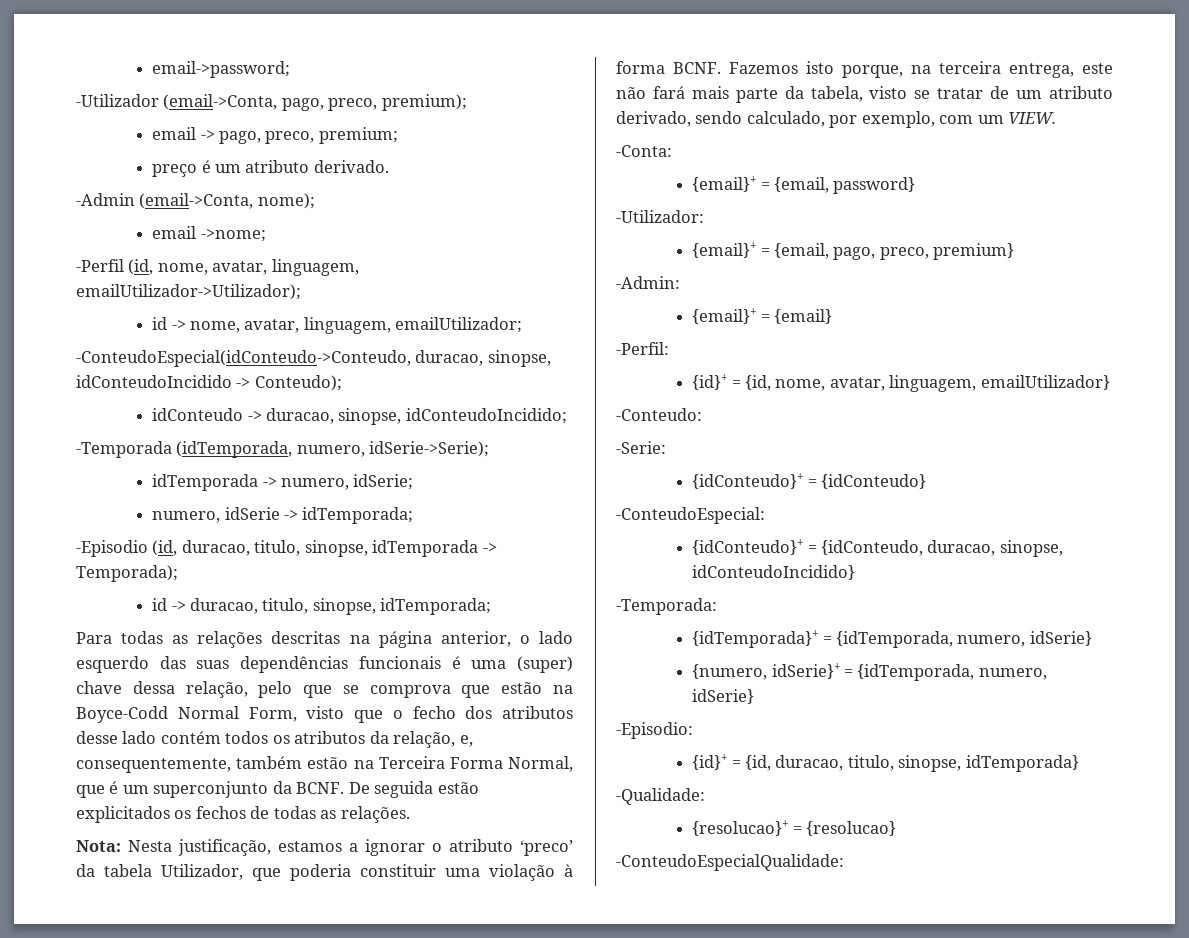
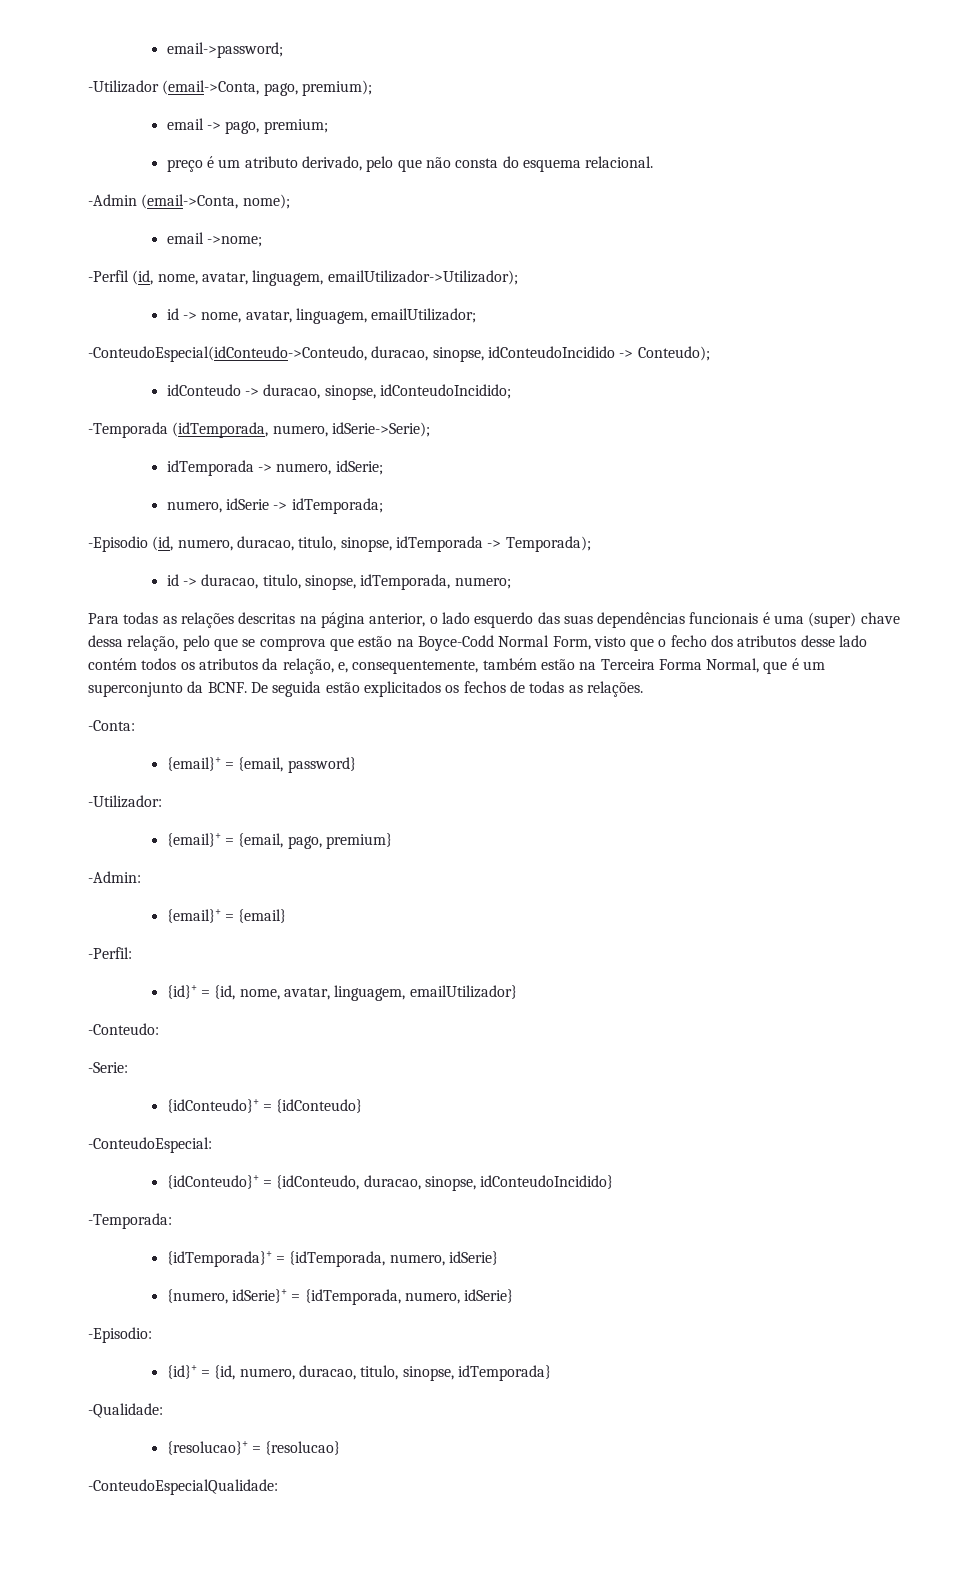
- -Utilizador (email->Conta, pago, preco, premium);
+ -Utilizador (email->Conta, pago, premium);
- email -> pago, preco, premium;
+ email -> pago, premium;
- preço é um atributo derivado.
+ preço é um atributo derivado, pelo que não consta do esquema relacional.
- -Episodio (id, duracao, titulo, sinopse, idTemporada -> Temporada);
+ -Episodio (id, numero, duracao, titulo, sinopse, idTemporada -> Temporada);
- id -> duracao, titulo, sinopse, idTemporada;
+ id -> duracao, titulo, sinopse, idTemporada, numero;
- Nota: Nesta justificação, estamos a ignorar o atributo ‘preco’ da tabela Utilizador, que poderia constituir uma violação à forma BCNF. Fazemos isto porque, na terceira entrega, este não fará mais parte da tabela, visto se tratar de um atributo derivado, sendo calculado, por exemplo, com um VIEW.
- {email}+ = {email, pago, preco, premium}
+ {email}+ = {email, pago, premium}
- {id}+ = {id, duracao, titulo, sinopse, idTemporada}
+ {id}+ = {id, numero, duracao, titulo, sinopse, idTemporada}

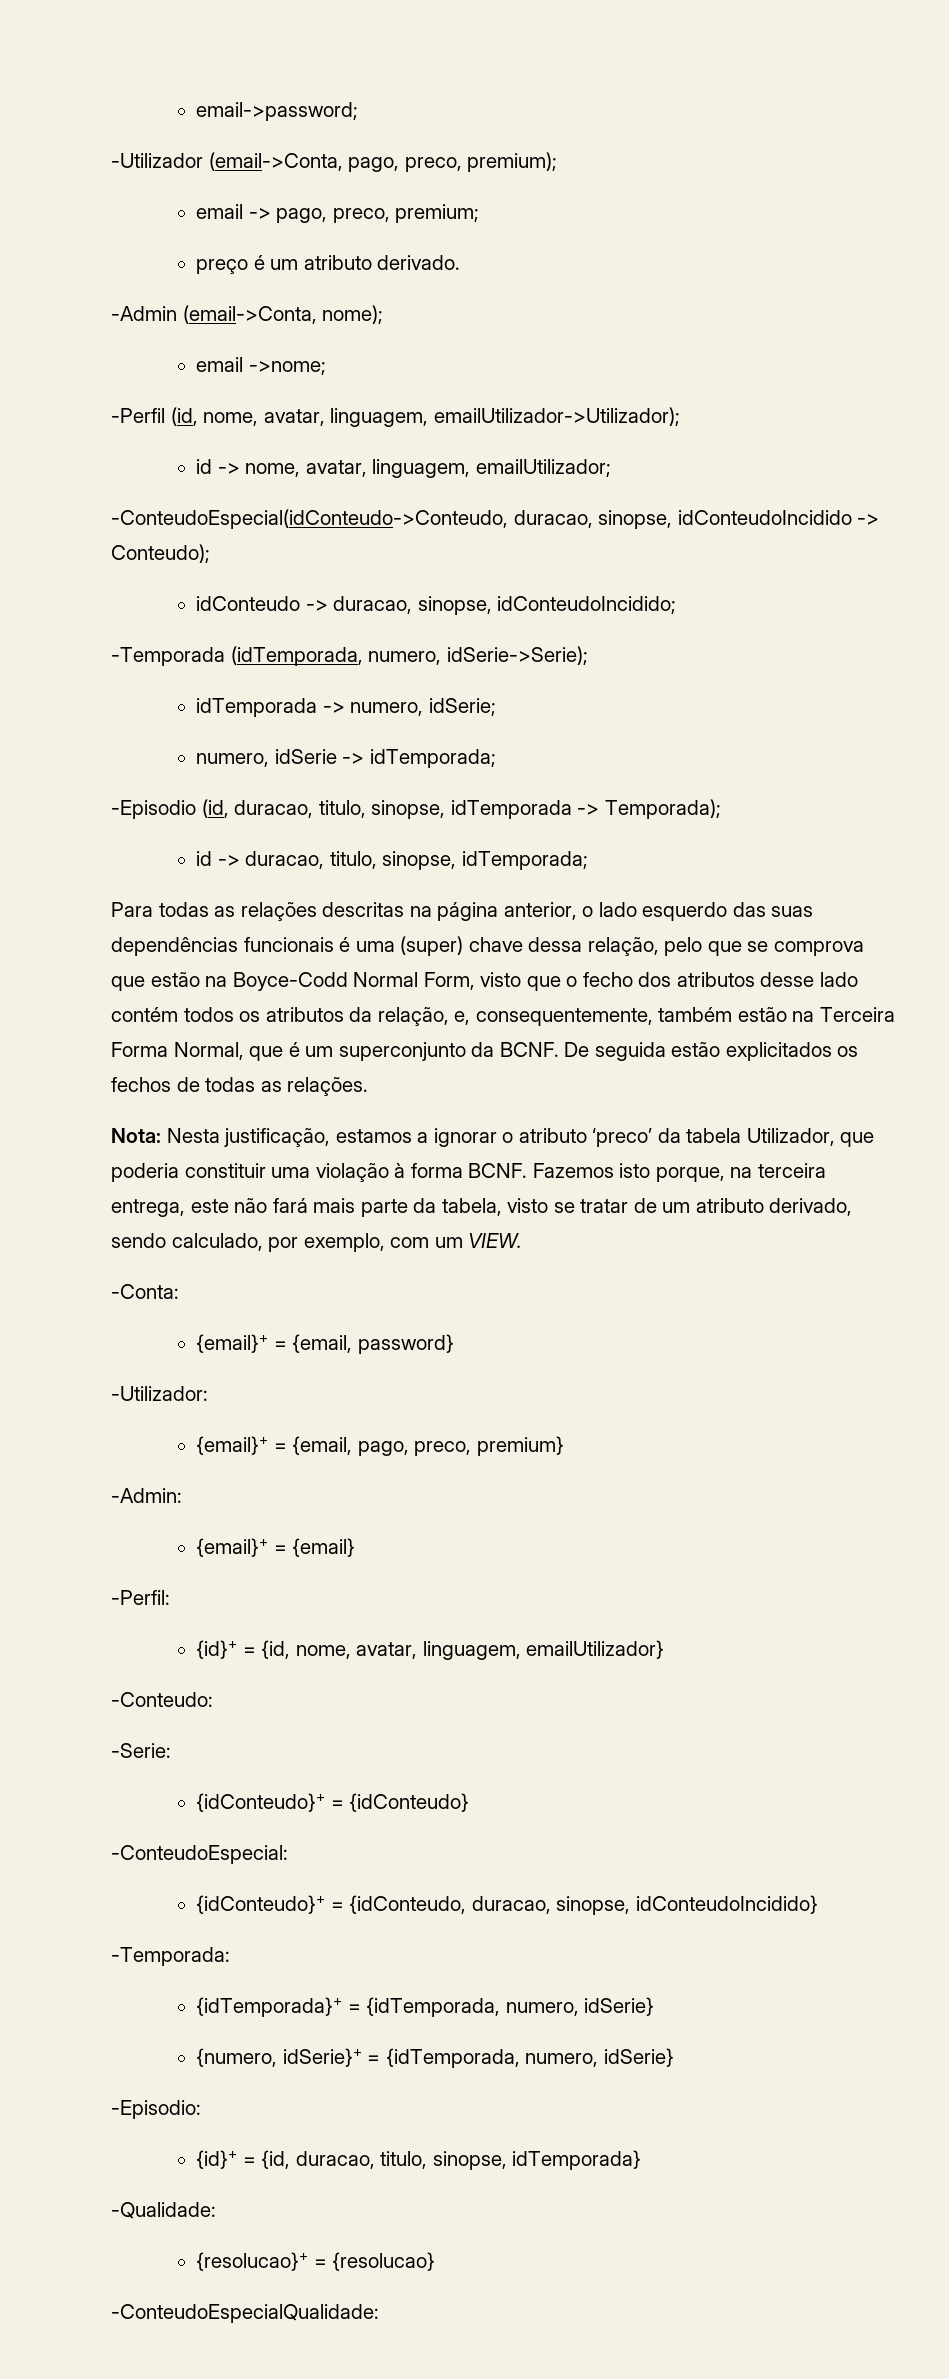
- -Utilizador (email->Conta, pago, premium);
+ -Utilizador (email->Conta, pago, preco, premium);
- email -> pago, premium;
+ email -> pago, preco, premium;
- preço é um atributo derivado, pelo que não consta do esquema relacional.
+ preço é um atributo derivado.
- -Episodio (id, numero, duracao, titulo, sinopse, idTemporada -> Temporada);
+ -Episodio (id, duracao, titulo, sinopse, idTemporada -> Temporada);
- id -> duracao, titulo, sinopse, idTemporada, numero;
+ id -> duracao, titulo, sinopse, idTemporada;
+ Nota: Nesta justificação, estamos a ignorar o atributo ‘preco’ da tabela Utilizador, que poderia constituir uma violação à forma BCNF. Fazemos isto porque, na terceira entrega, este não fará mais parte da tabela, visto se tratar de um atributo derivado, sendo calculado, por exemplo, com um VIEW.
- {email}+ = {email, pago, premium}
+ {email}+ = {email, pago, preco, premium}
- {id}+ = {id, numero, duracao, titulo, sinopse, idTemporada}
+ {id}+ = {id, duracao, titulo, sinopse, idTemporada}

